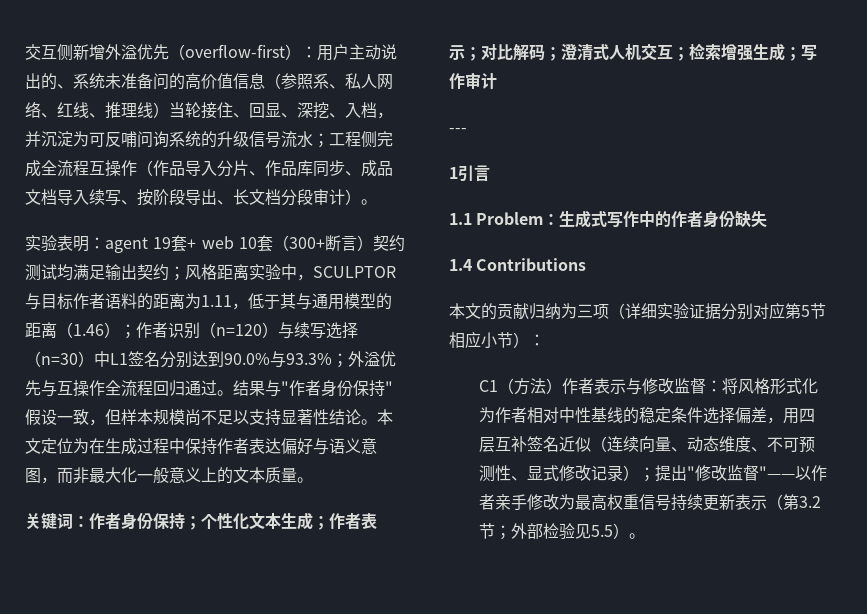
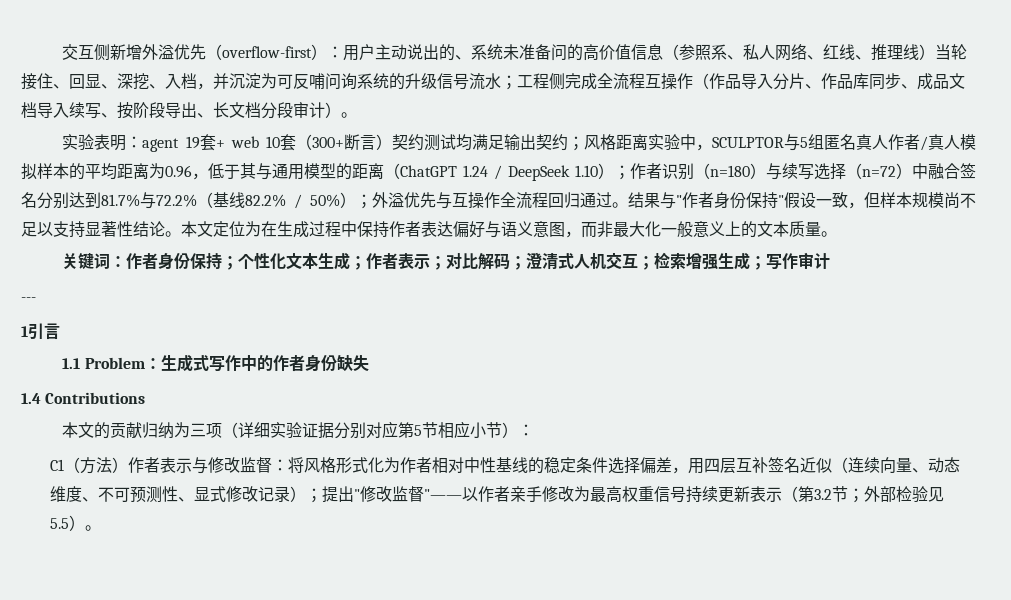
- 实验表明：agent 19套+ web 10套（300+断言）契约测试均满足输出契约；风格距离实验中，SCULPTOR与目标作者语料的距离为1.11，低于其与通用模型的距离（1.46）；作者识别（n=120）与续写选择（n=30）中L1签名分别达到90.0%与93.3%；外溢优先与互操作全流程回归通过。
+ 实验表明：agent 19套+ web 10套（300+断言）契约测试均满足输出契约；风格距离实验中，SCULPTOR与5组匿名真人作者/真人模拟样本的平均距离为0.96，低于其与通用模型的距离（ChatGPT 1.24 / DeepSeek 1.10）；作者识别（n=180）与续写选择（n=72）中融合签名分别达到81.7%与72.2%（基线82.2% / 50%）；外溢优先与互操作全流程回归通过。

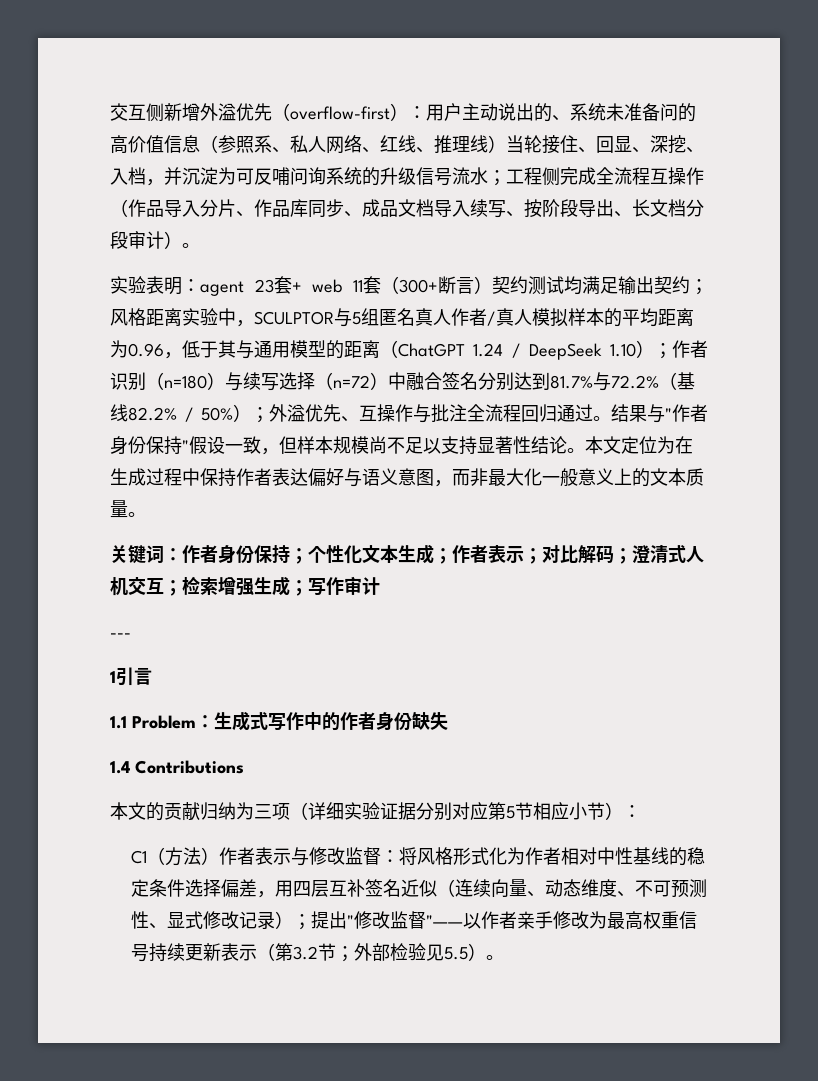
- agent 19套+ web 10套（300+断言）契约测试均满足输出契约；
+ agent 23套+ web 11套（300+断言）契约测试均满足输出契约；
- 外溢优先与互操作全流程回归通过。
+ 外溢优先、互操作与批注全流程回归通过。

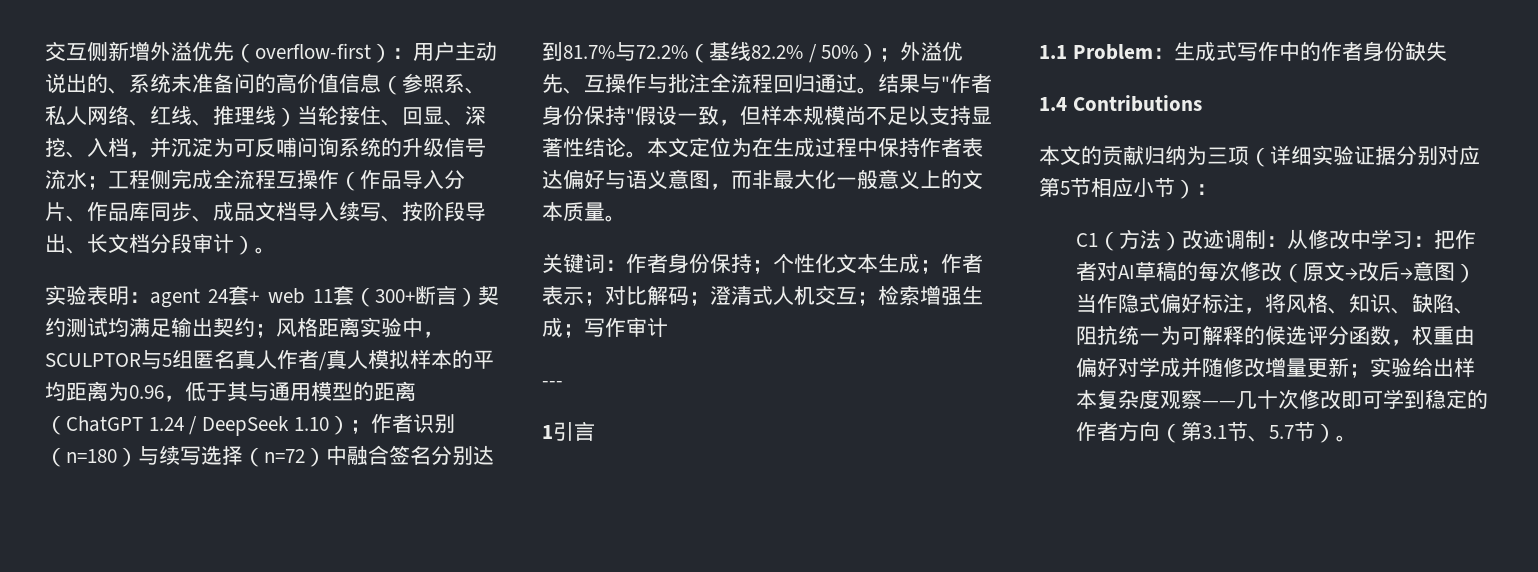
- agent 23套+ web 11套（300+断言）契约测试均满足输出契约；
+ agent 24套+ web 11套（300+断言）契约测试均满足输出契约；
- C1（方法）作者表示与修改监督：将风格形式化为作者相对中性基线的稳定条件选择偏差，用四层互补签名近似（连续向量、动态维度、不可预测性、显式修改记录）；提出"修改监督"——以作者亲手修改为最高权重信号持续更新表示（第3.2节；外部检验见5.5）。
+ C1（方法）改迹调制：从修改中学习：把作者对AI草稿的每次修改（原文→改后→意图）当作隐式偏好标注，将风格、知识、缺陷、阻抗统一为可解释的候选评分函数，权重由偏好对学成并随修改增量更新；实验给出样本复杂度观察——几十次修改即可学到稳定的作者方向（第3.1节、5.7节）。

